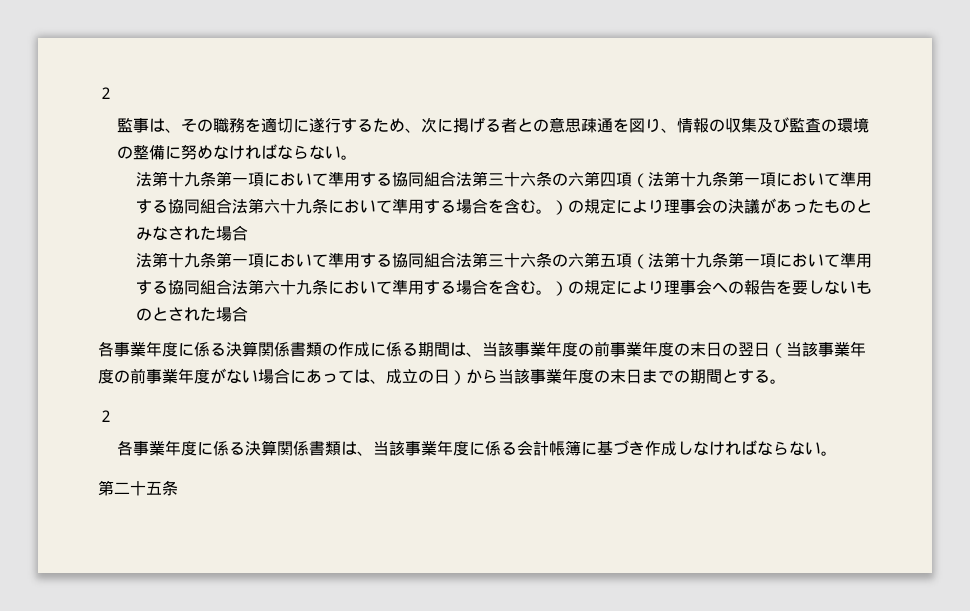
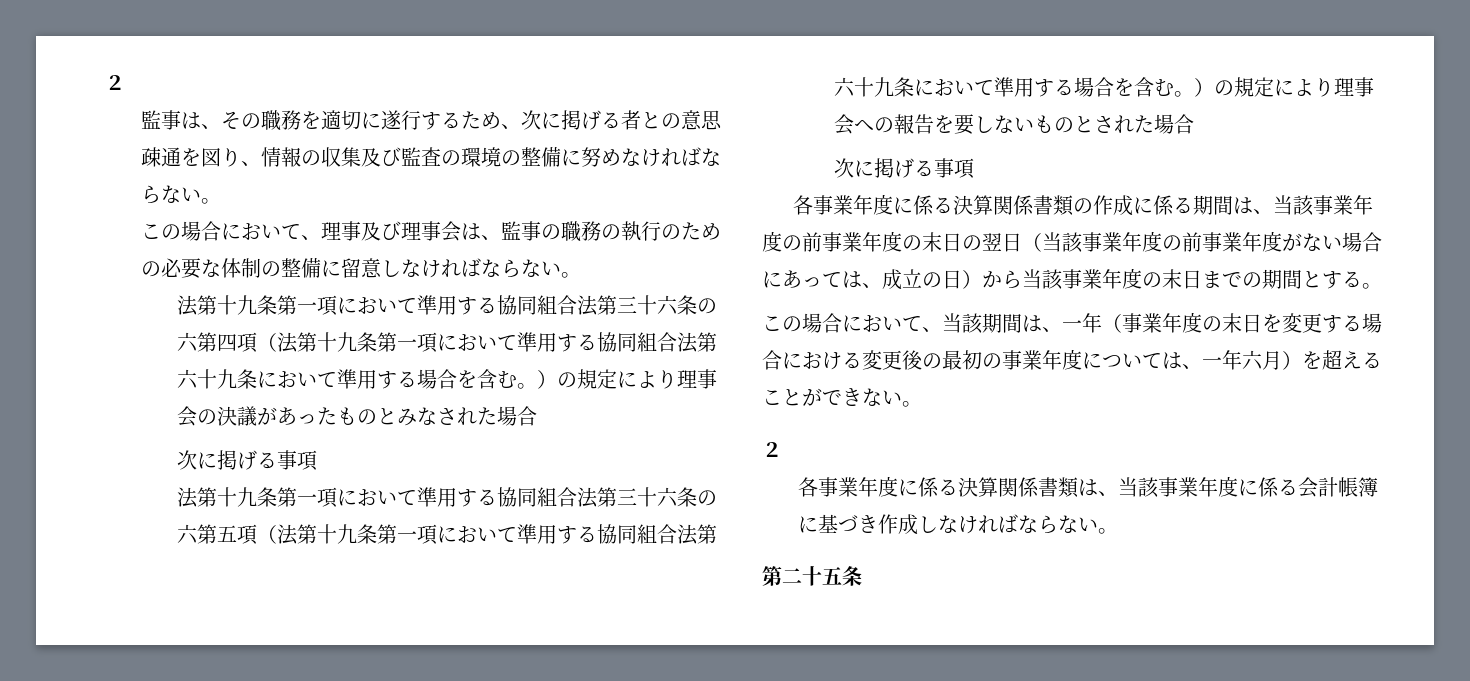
+ この場合において、理事及び理事会は、監事の職務の執行のための必要な体制の整備に留意しなければならない。
  法第十九条第一項において準用する協同組合法第三十六条の六第四項（法第十九条第一項において準用する協同組合法第六十九条において準用する場合を含む。）の規定により理事会の決議があったものとみなされた場合
+ 次に掲げる事項
  法第十九条第一項において準用する協同組合法第三十六条の六第五項（法第十九条第一項において準用する協同組合法第六十九条において準用する場合を含む。）の規定により理事会への報告を要しないものとされた場合
+ 次に掲げる事項
+ この場合において、当該期間は、一年（事業年度の末日を変更する場合における変更後の最初の事業年度については、一年六月）を超えることができない。

